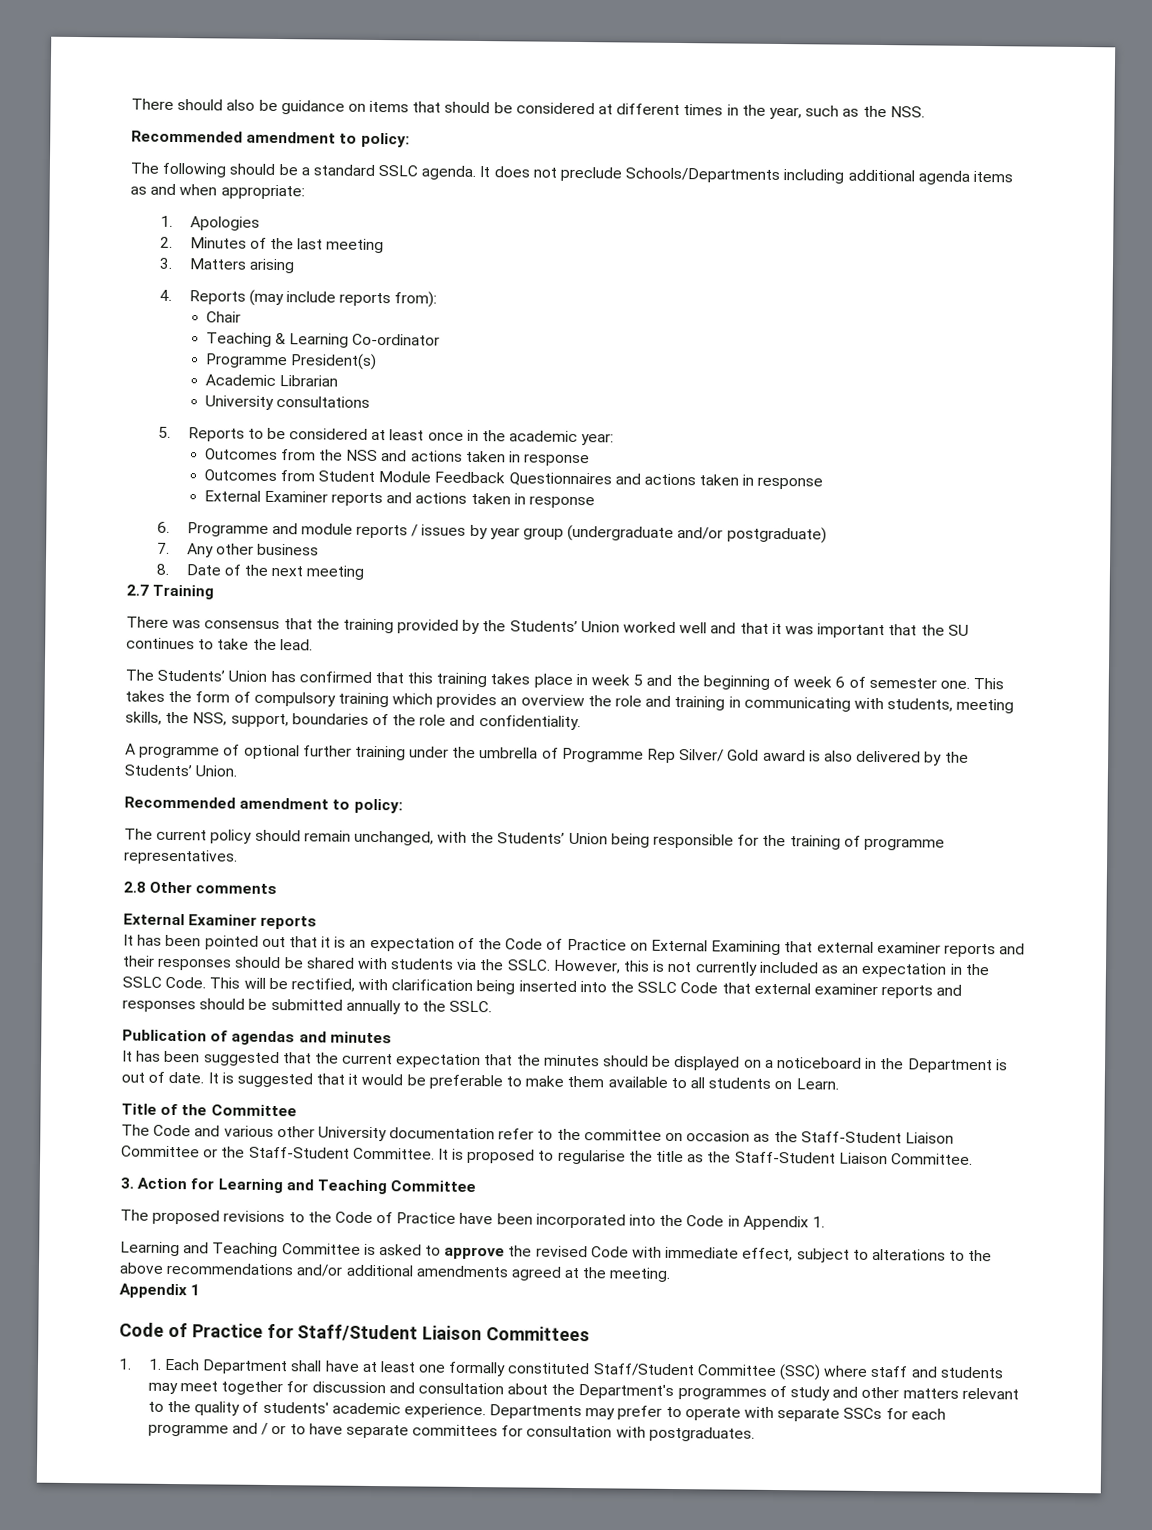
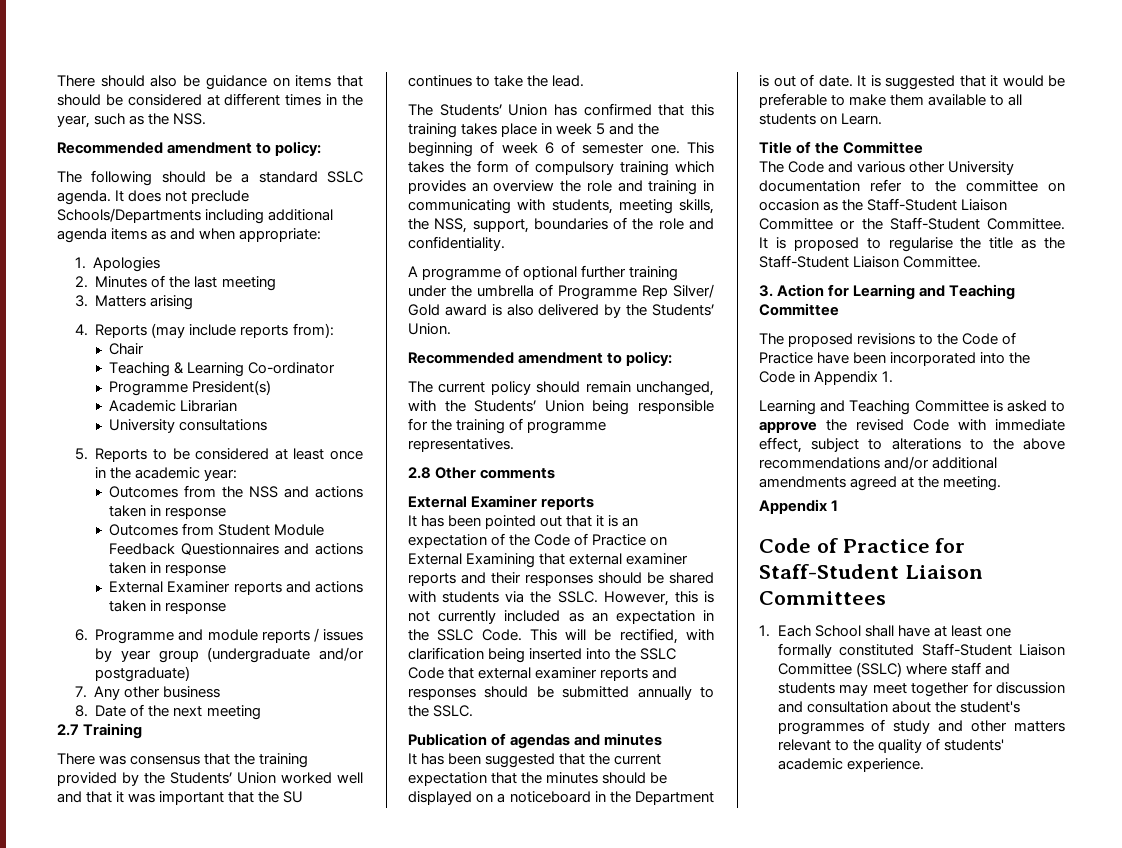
- Code of Practice for Staff/Student Liaison Committees
+ Code of Practice for Staff-Student Liaison Committees
- 1. 1. Each Department shall have at least one formally constituted Staff/Student Committee (SSC) where staff and students may meet together for discussion and consultation about the Department's programmes of study and other matters relevant to the quality of students' academic experience. Departments may prefer to operate with separate SSCs for each programme and / or to have separate committees for consultation with postgraduates.
+ 1. Each School shall have at least one formally constituted Staff-Student Liaison Committee (SSLC) where staff and students may meet together for discussion and consultation about the student's programmes of study and other matters relevant to the quality of students' academic experience.

